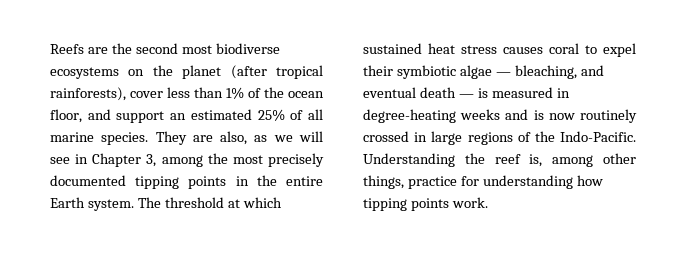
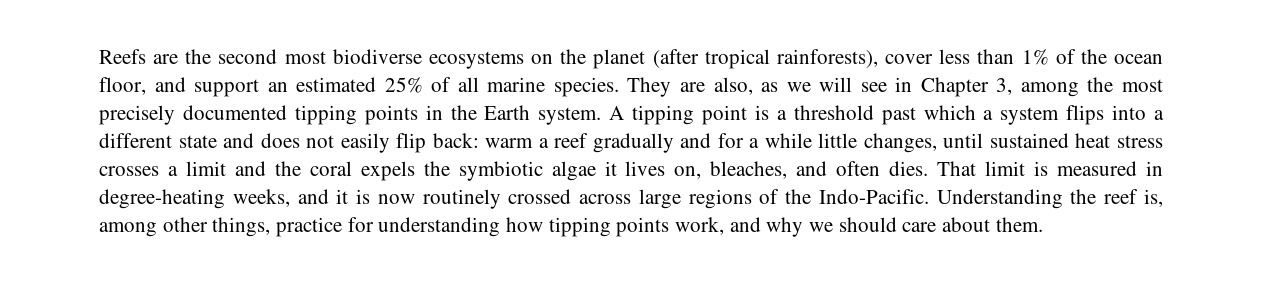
- They are also, as we will see in Chapter 3, among the most precisely documented tipping points in the entire Earth system.
+ They are also, as we will see in Chapter 3, among the most precisely documented tipping points in the Earth system.
- The threshold at which sustained heat stress causes coral to expel their symbiotic algae — bleaching, and eventual death — is measured in degree-heating weeks and is now routinely crossed in large regions of the Indo-Pacific.
+ A tipping point is a threshold past which a system flips into a different state and does not easily flip back: warm a reef gradually and for a while little changes, until sustained heat stress crosses a limit and the coral expels the symbiotic algae it lives on, bleaches, and often dies. That limit is measured in degree-heating weeks, and it is now routinely crossed across large regions of the Indo-Pacific.
- Understanding the reef is, among other things, practice for understanding how tipping points work.
+ Understanding the reef is, among other things, practice for understanding how tipping points work, and why we should care about them.

